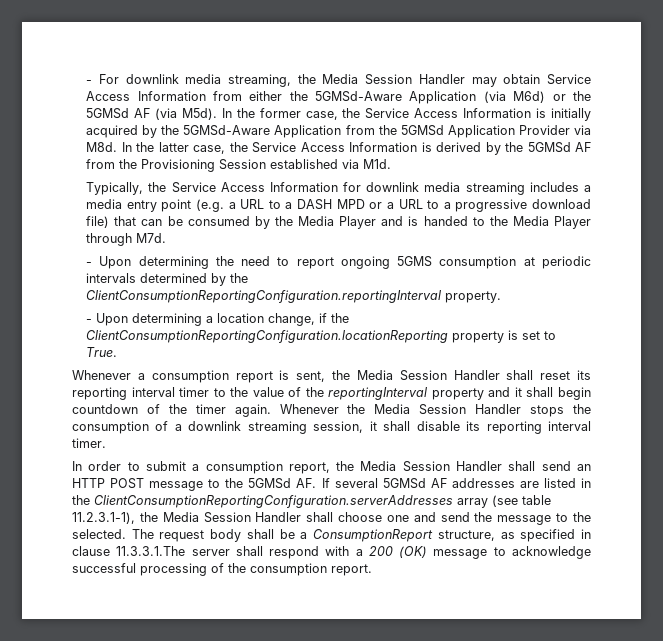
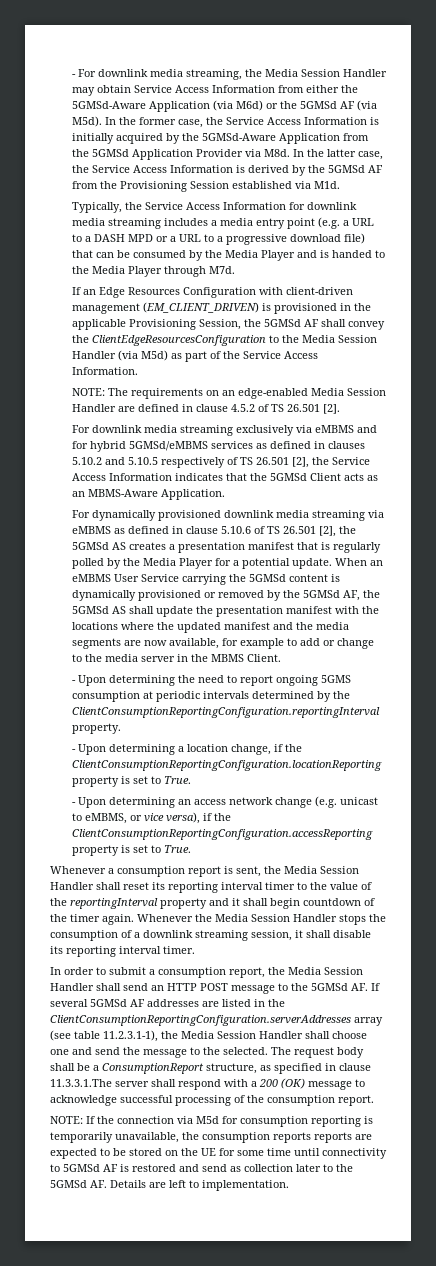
+ If an Edge Resources Configuration with client-driven management (EM_CLIENT_DRIVEN) is provisioned in the applicable Provisioning Session, the 5GMSd AF shall convey the ClientEdgeResourcesConfiguration to the Media Session Handler (via M5d) as part of the Service Access Information.
+ NOTE: The requirements on an edge-enabled Media Session Handler are defined in clause 4.5.2 of TS 26.501 [2].
+ For downlink media streaming exclusively via eMBMS and for hybrid 5GMSd/eMBMS services as defined in clauses 5.10.2 and 5.10.5 respectively of TS 26.501 [2], the Service Access Information indicates that the 5GMSd Client acts as an MBMS-Aware Application.
+ For dynamically provisioned downlink media streaming via eMBMS as defined in clause 5.10.6 of TS 26.501 [2], the 5GMSd AS creates a presentation manifest that is regularly polled by the Media Player for a potential update. When an eMBMS User Service carrying the 5GMSd content is dynamically provisioned or removed by the 5GMSd AF, the 5GMSd AS shall update the presentation manifest with the locations where the updated manifest and the media segments are now available, for example to add or change to the media server in the MBMS Client.
+ - Upon determining an access network change (e.g. unicast to eMBMS, or vice versa), if the ClientConsumptionReportingConfiguration.accessReporting property is set to True.
+ NOTE: If the connection via M5d for consumption reporting is temporarily unavailable, the consumption reports reports are expected to be stored on the UE for some time until connectivity to 5GMSd AF is restored and send as collection later to the 5GMSd AF. Details are left to implementation.

